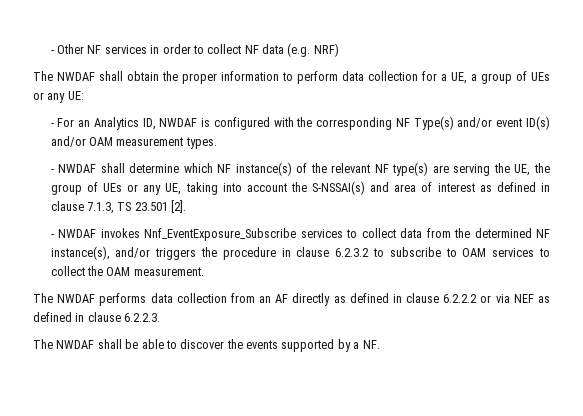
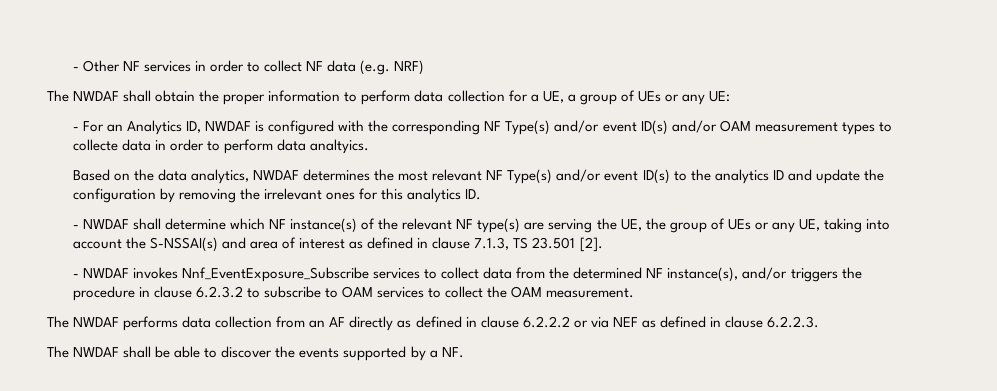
- - For an Analytics ID, NWDAF is configured with the corresponding NF Type(s) and/or event ID(s) and/or OAM measurement types.
+ - For an Analytics ID, NWDAF is configured with the corresponding NF Type(s) and/or event ID(s) and/or OAM measurement types to collecte data in order to perform data analtyics.
+ Based on the data analytics, NWDAF determines the most relevant NF Type(s) and/or event ID(s) to the analytics ID and update the configuration by removing the irrelevant ones for this analytics ID.

